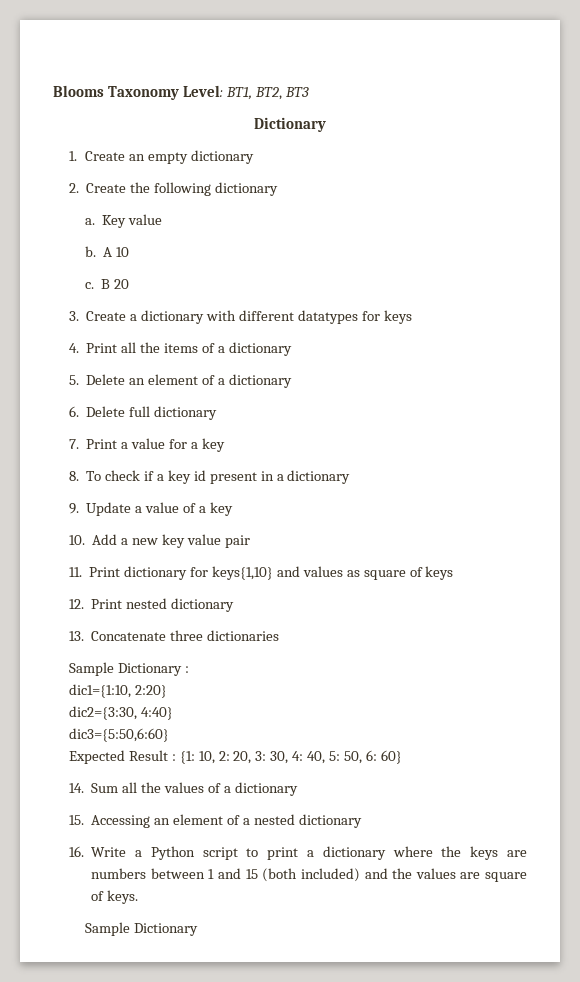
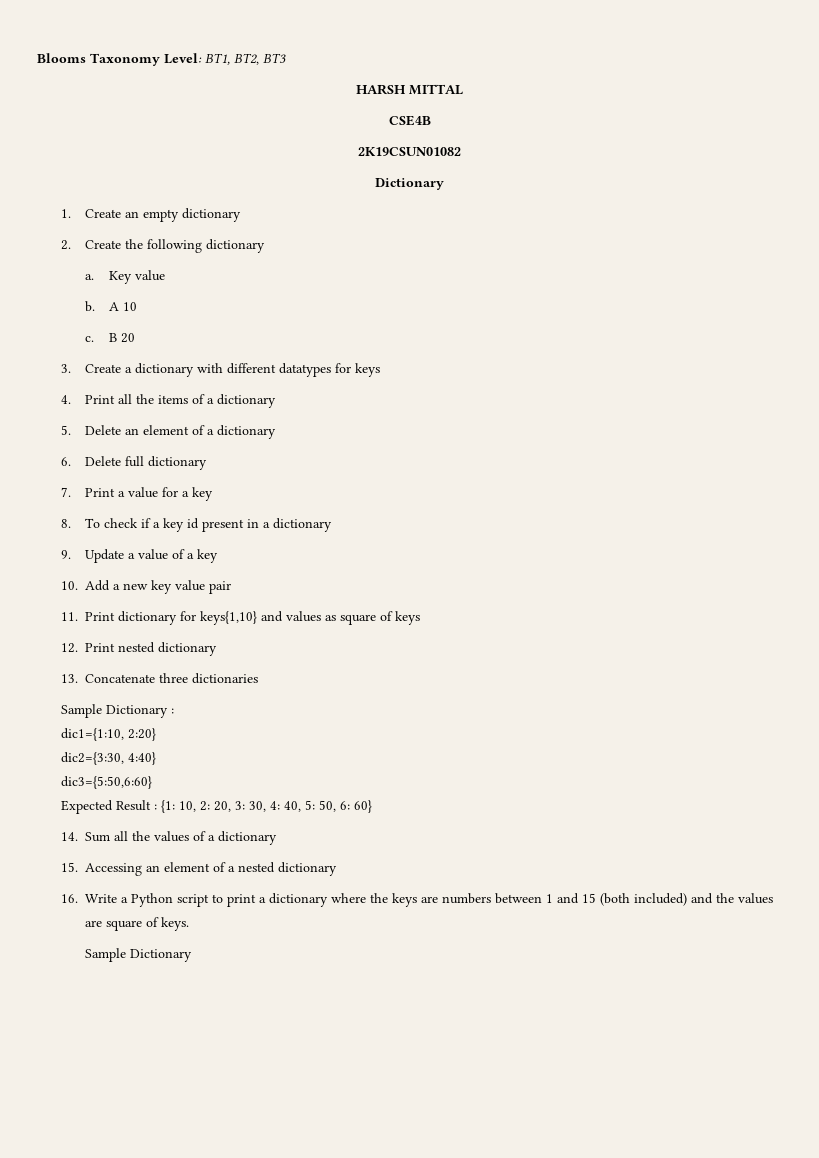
+ HARSH MITTAL
+ CSE4B
+ 2K19CSUN01082

